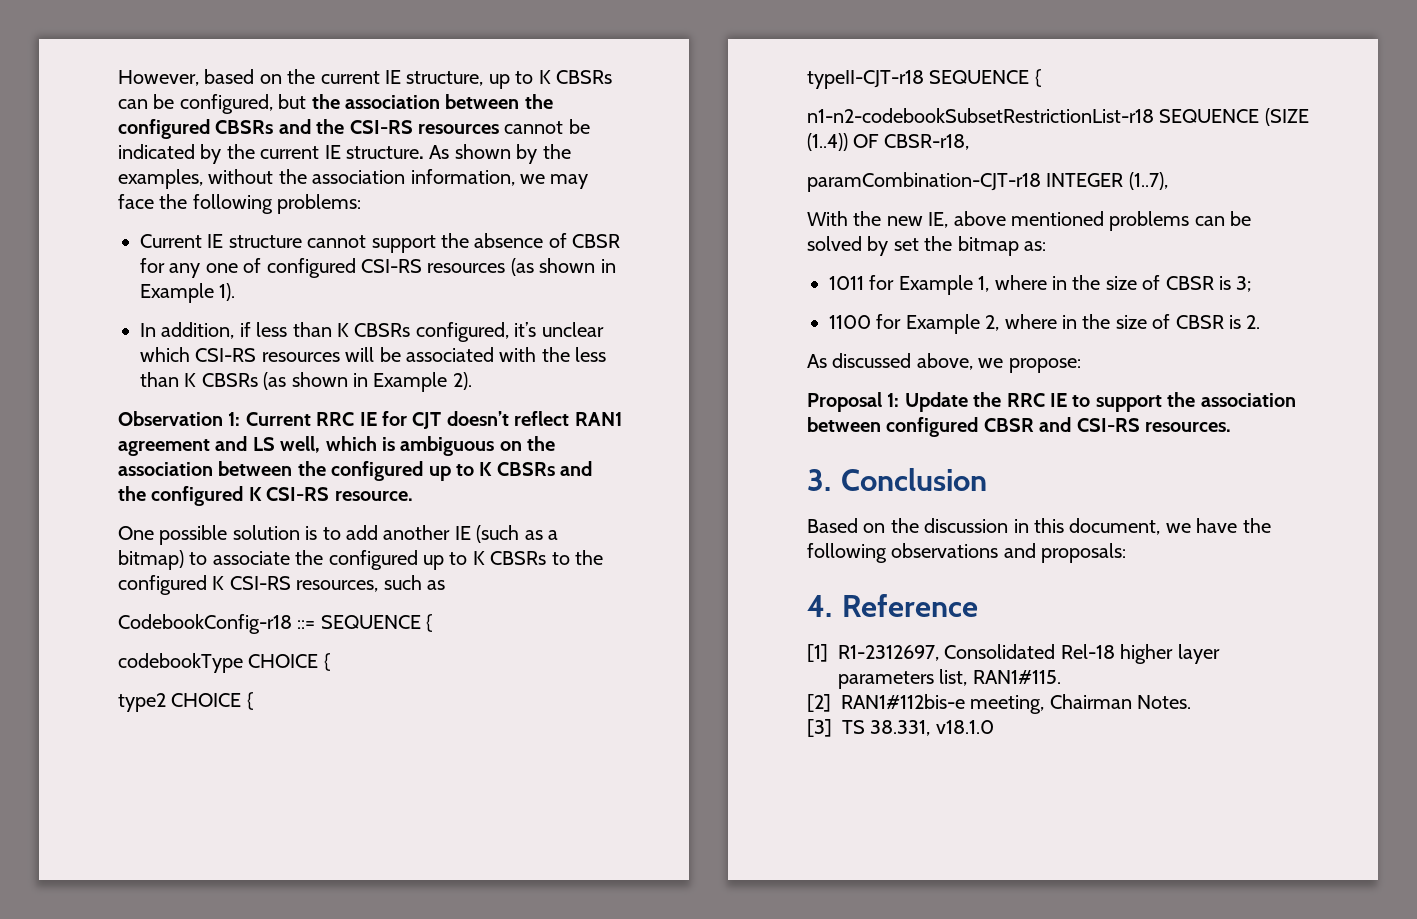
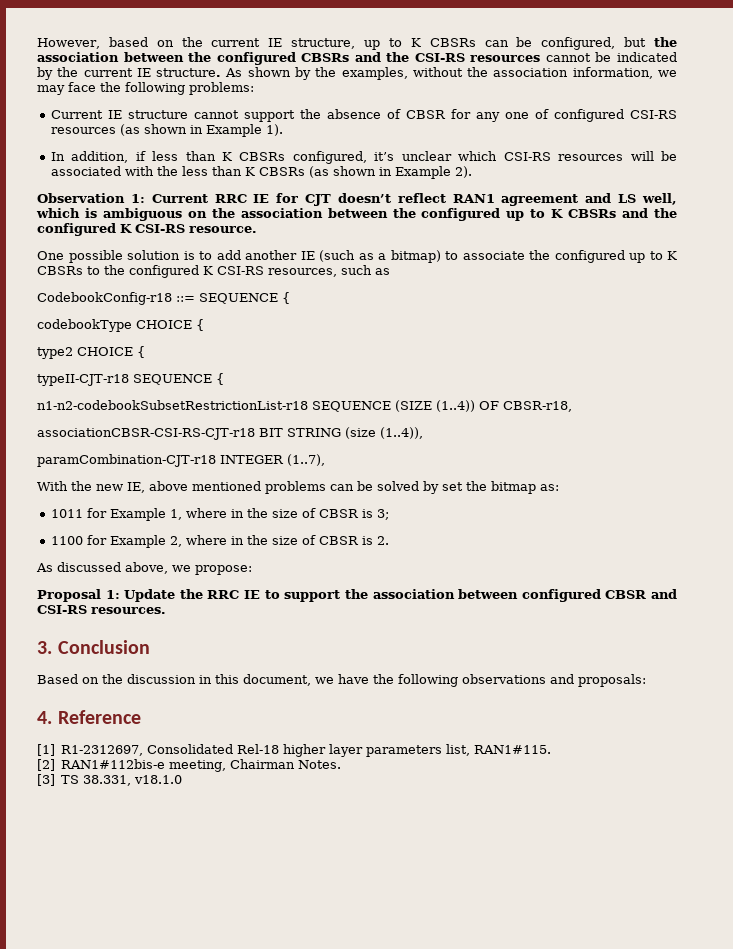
+ associationCBSR-CSI-RS-CJT-r18 BIT STRING (size (1..4)),

